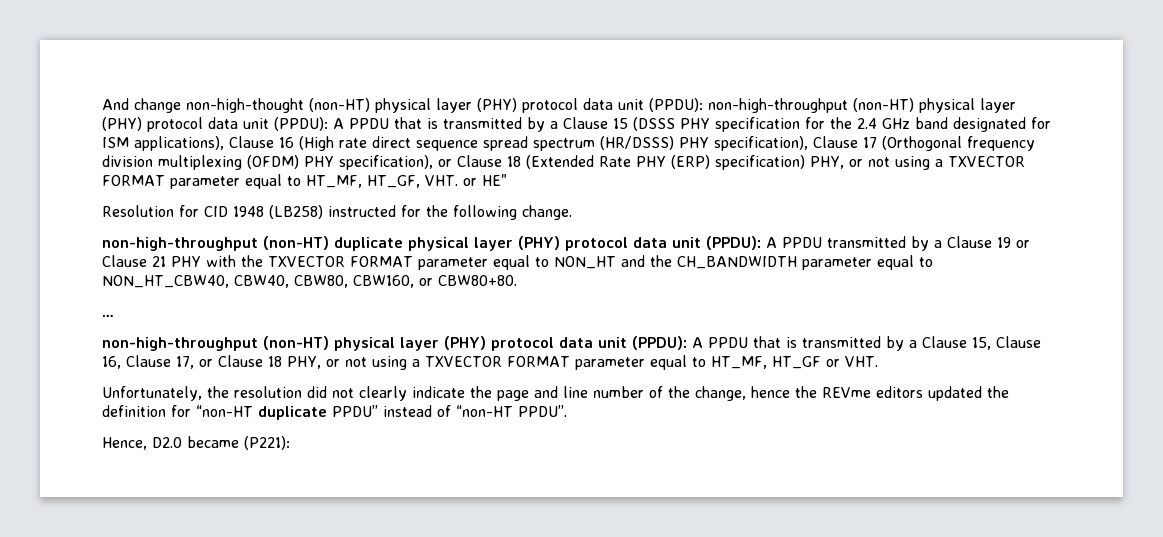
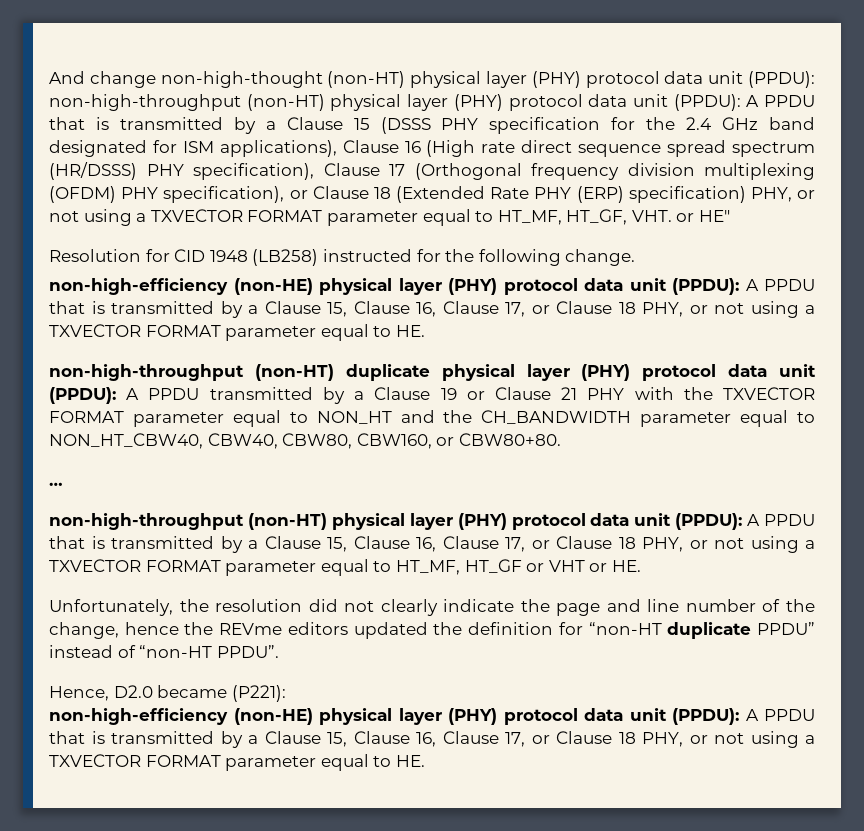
  Resolution for CID 1948 (LB258) instructed for the following change.
+ non-high-efficiency (non-HE) physical layer (PHY) protocol data unit (PPDU): A PPDU that is transmitted by a Clause 15, Clause 16, Clause 17, or Clause 18 PHY, or not using a TXVECTOR FORMAT parameter equal to HE.
- non-high-throughput (non-HT) physical layer (PHY) protocol data unit (PPDU): A PPDU that is transmitted by a Clause 15, Clause 16, Clause 17, or Clause 18 PHY, or not using a TXVECTOR FORMAT parameter equal to HT_MF, HT_GF or VHT.
+ non-high-throughput (non-HT) physical layer (PHY) protocol data unit (PPDU): A PPDU that is transmitted by a Clause 15, Clause 16, Clause 17, or Clause 18 PHY, or not using a TXVECTOR FORMAT parameter equal to HT_MF, HT_GF or VHT or HE.
  Hence, D2.0 became (P221):
+ non-high-efficiency (non-HE) physical layer (PHY) protocol data unit (PPDU): A PPDU that is transmitted by a Clause 15, Clause 16, Clause 17, or Clause 18 PHY, or not using a TXVECTOR FORMAT parameter equal to HE.

